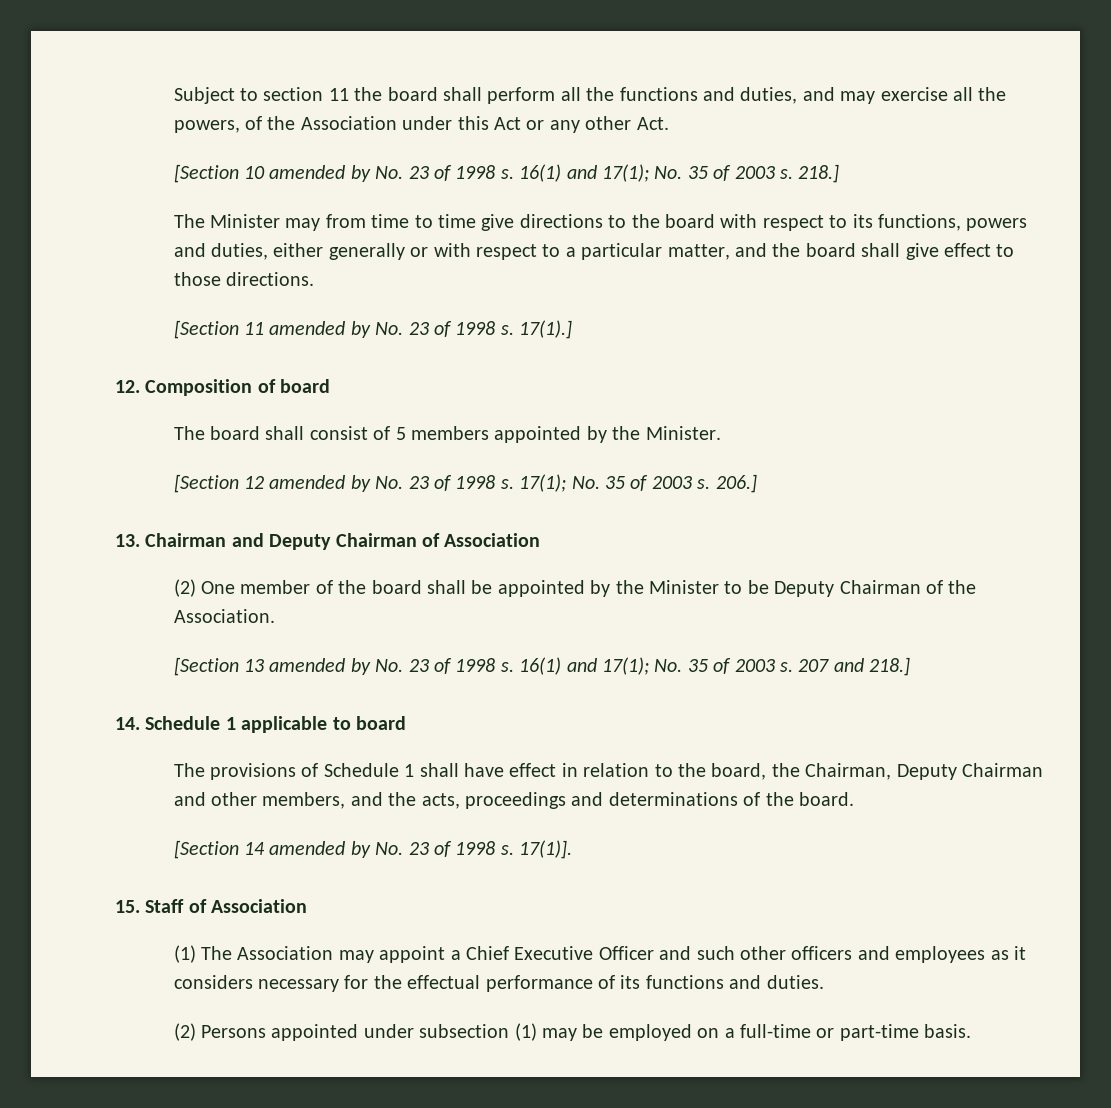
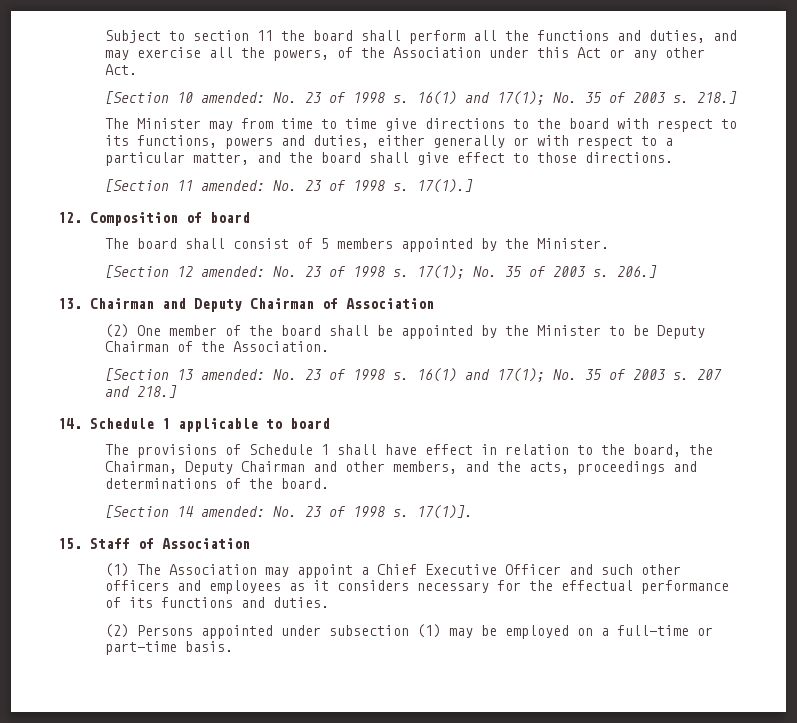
- [Section 10 amended by No. 23 of 1998 s.
+ [Section 10 amended: No. 23 of 1998 s.
- [Section 11 amended by No. 23 of 1998 s.
+ [Section 11 amended: No. 23 of 1998 s.
- [Section 12 amended by No. 23 of 1998 s.
+ [Section 12 amended: No. 23 of 1998 s.
- [Section 13 amended by No. 23 of 1998 s.
+ [Section 13 amended: No. 23 of 1998 s.
- [Section 14 amended by No. 23 of 1998 s.
+ [Section 14 amended: No. 23 of 1998 s.

